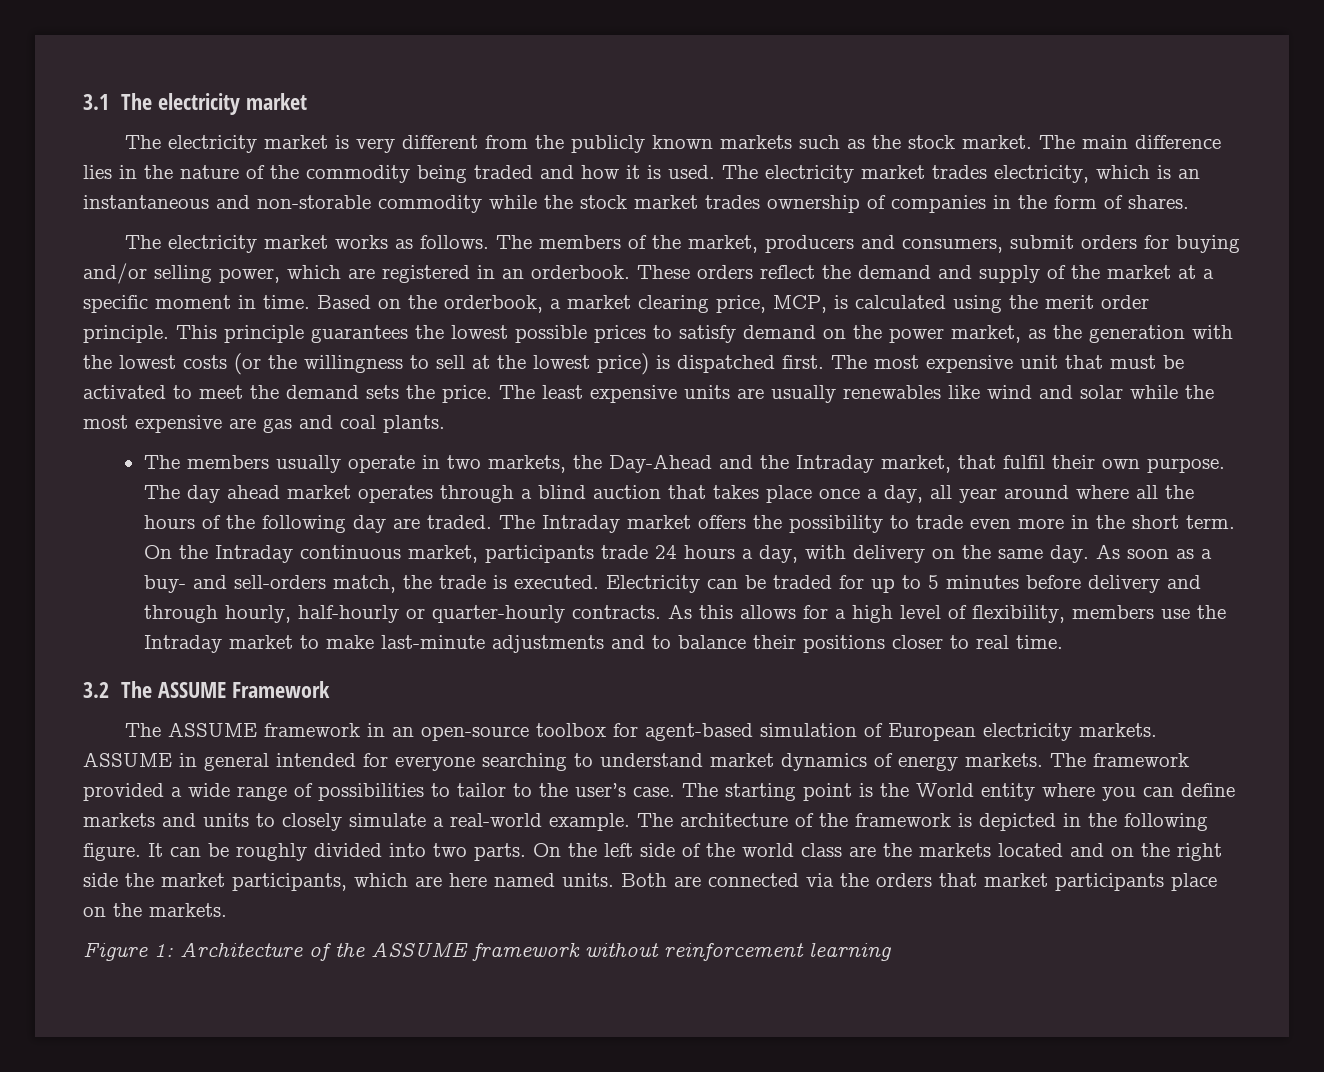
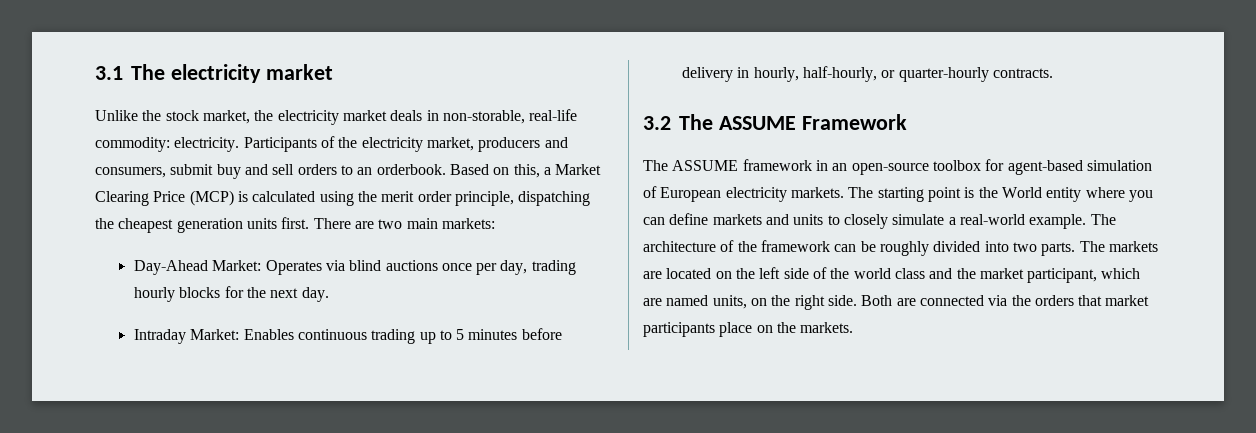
- The electricity market is very different from the publicly known markets such as the stock market. The main difference lies in the nature of the commodity being traded and how it is used. The electricity market trades electricity, which is an instantaneous and non-storable commodity while the stock market trades ownership of companies in the form of shares.
- The electricity market works as follows. The members of the market, producers and consumers, submit orders for buying and/or selling power, which are registered in an orderbook. These orders reflect the demand and supply of the market at a specific moment in time. Based on the orderbook, a market clearing price, MCP, is calculated using the merit order principle. This principle guarantees the lowest possible prices to satisfy demand on the power market, as the generation with the lowest costs (or the willingness to sell at the lowest price) is dispatched first. The most expensive unit that must be activated to meet the demand sets the price. The least expensive units are usually renewables like wind and solar while the most expensive are gas and coal plants.
- The members usually operate in two markets, the Day-Ahead and the Intraday market, that fulfil their own purpose. The day ahead market operates through a blind auction that takes place once a day, all year around where all the hours of the following day are traded. The Intraday market offers the possibility to trade even more in the short term. On the Intraday continuous market, participants trade 24 hours a day, with delivery on the same day. As soon as a buy- and sell-orders match, the trade is executed. Electricity can be traded for up to 5 minutes before delivery and through hourly, half-hourly or quarter-hourly contracts. As this allows for a high level of flexibility, members use the Intraday market to make last-minute adjustments and to balance their positions closer to real time.
+ Unlike the stock market, the electricity market deals in non-storable, real-life commodity: electricity. Participants of the electricity market, producers and consumers, submit buy and sell orders to an orderbook. Based on this, a Market Clearing Price (MCP) is calculated using the merit order principle, dispatching the cheapest generation units first. There are two main markets:
+ Day-Ahead Market: Operates via blind auctions once per day, trading hourly blocks for the next day.
+ Intraday Market: Enables continuous trading up to 5 minutes before delivery in hourly, half-hourly, or quarter-hourly contracts.
- ASSUME in general intended for everyone searching to understand market dynamics of energy markets. The framework provided a wide range of possibilities to tailor to the user’s case.
- The architecture of the framework is depicted in the following figure. It can be roughly divided into two parts.
+ The architecture of the framework can be roughly divided into two parts.
- On the left side of the world class are the markets located and on the right side the market participants, which are here named units.
+ The markets are located on the left side of the world class and the market participant, which are named units, on the right side.
- Figure 1: Architecture of the ASSUME framework without reinforcement learning

